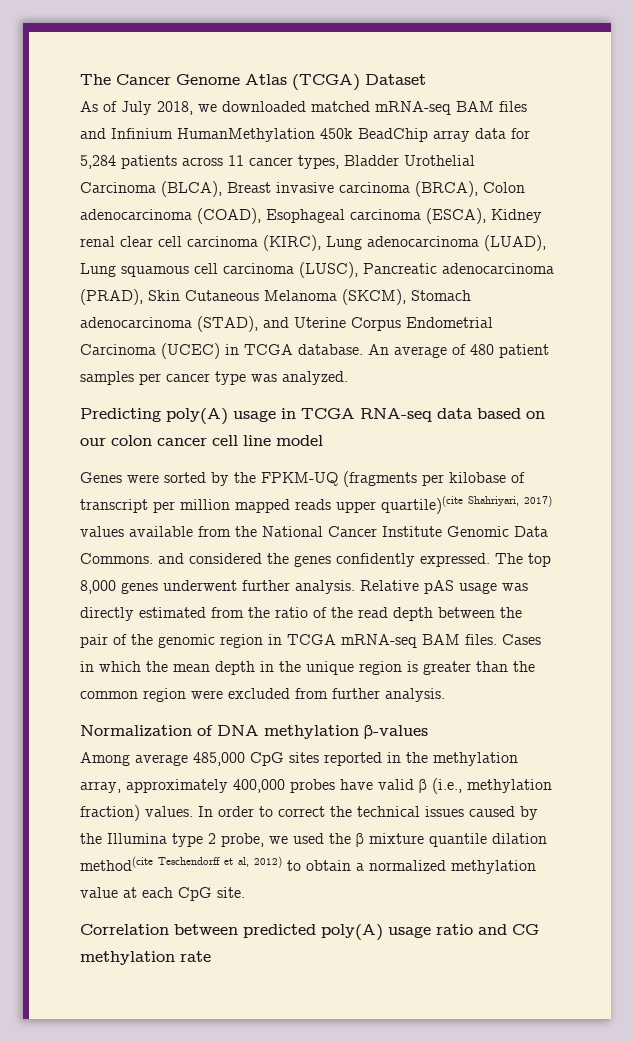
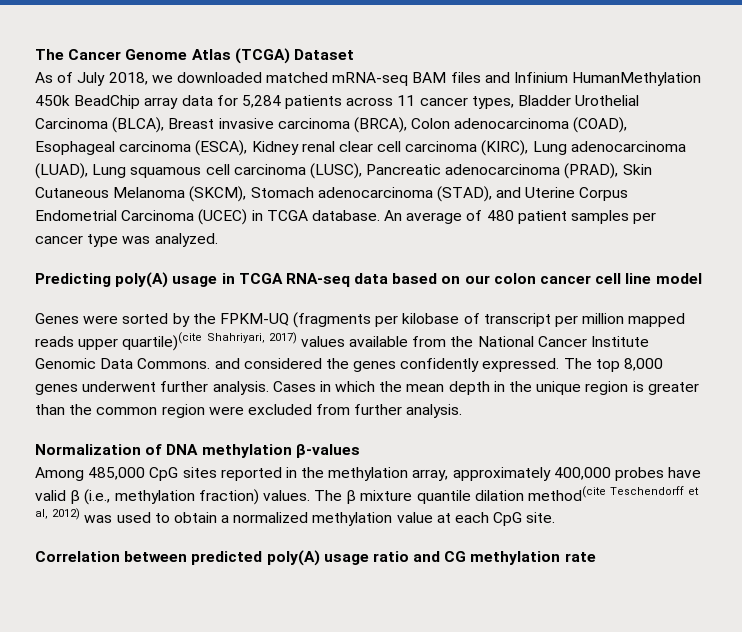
- Relative pAS usage was directly estimated from the ratio of the read depth between the pair of the genomic region in TCGA mRNA-seq BAM files.
- Among average 485,000 CpG sites reported in the methylation array, approximately 400,000 probes have valid β (i.e., methylation fraction) values.
+ Among 485,000 CpG sites reported in the methylation array, approximately 400,000 probes have valid β (i.e., methylation fraction) values.
- In order to correct the technical issues caused by the Illumina type 2 probe, we used the β mixture quantile dilation method(cite Teschendorff et al, 2012) to obtain a normalized methylation value at each CpG site.
+ The β mixture quantile dilation method(cite Teschendorff et al, 2012) was used to obtain a normalized methylation value at each CpG site.

